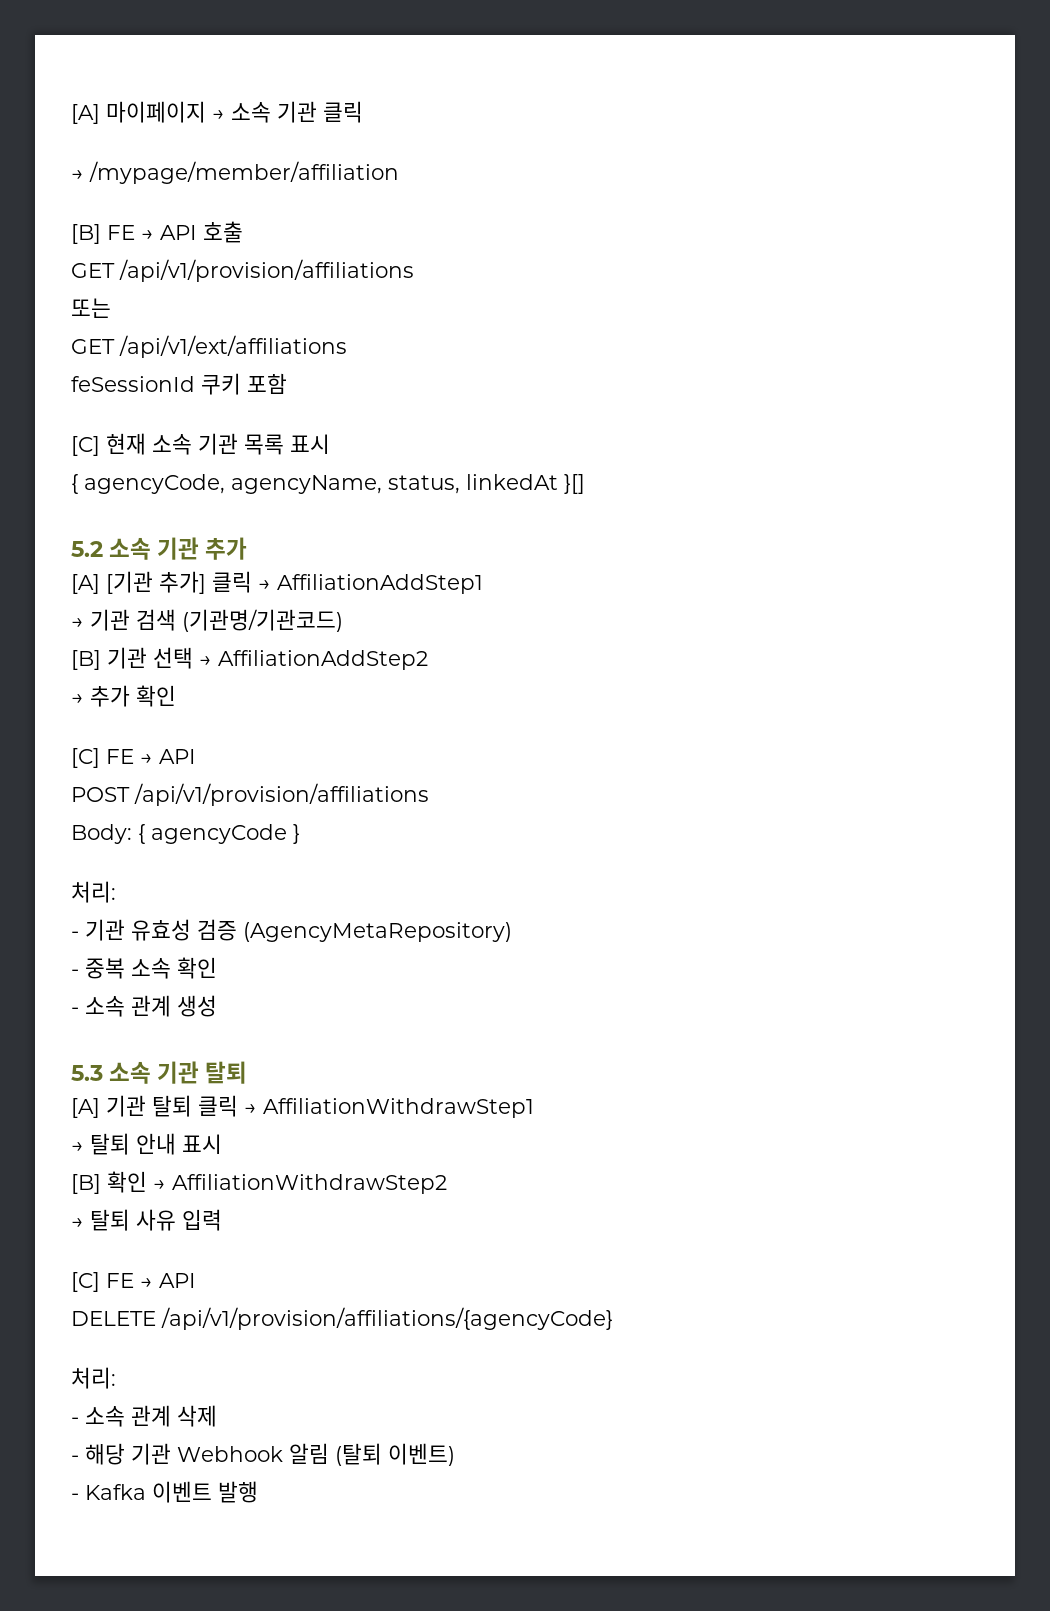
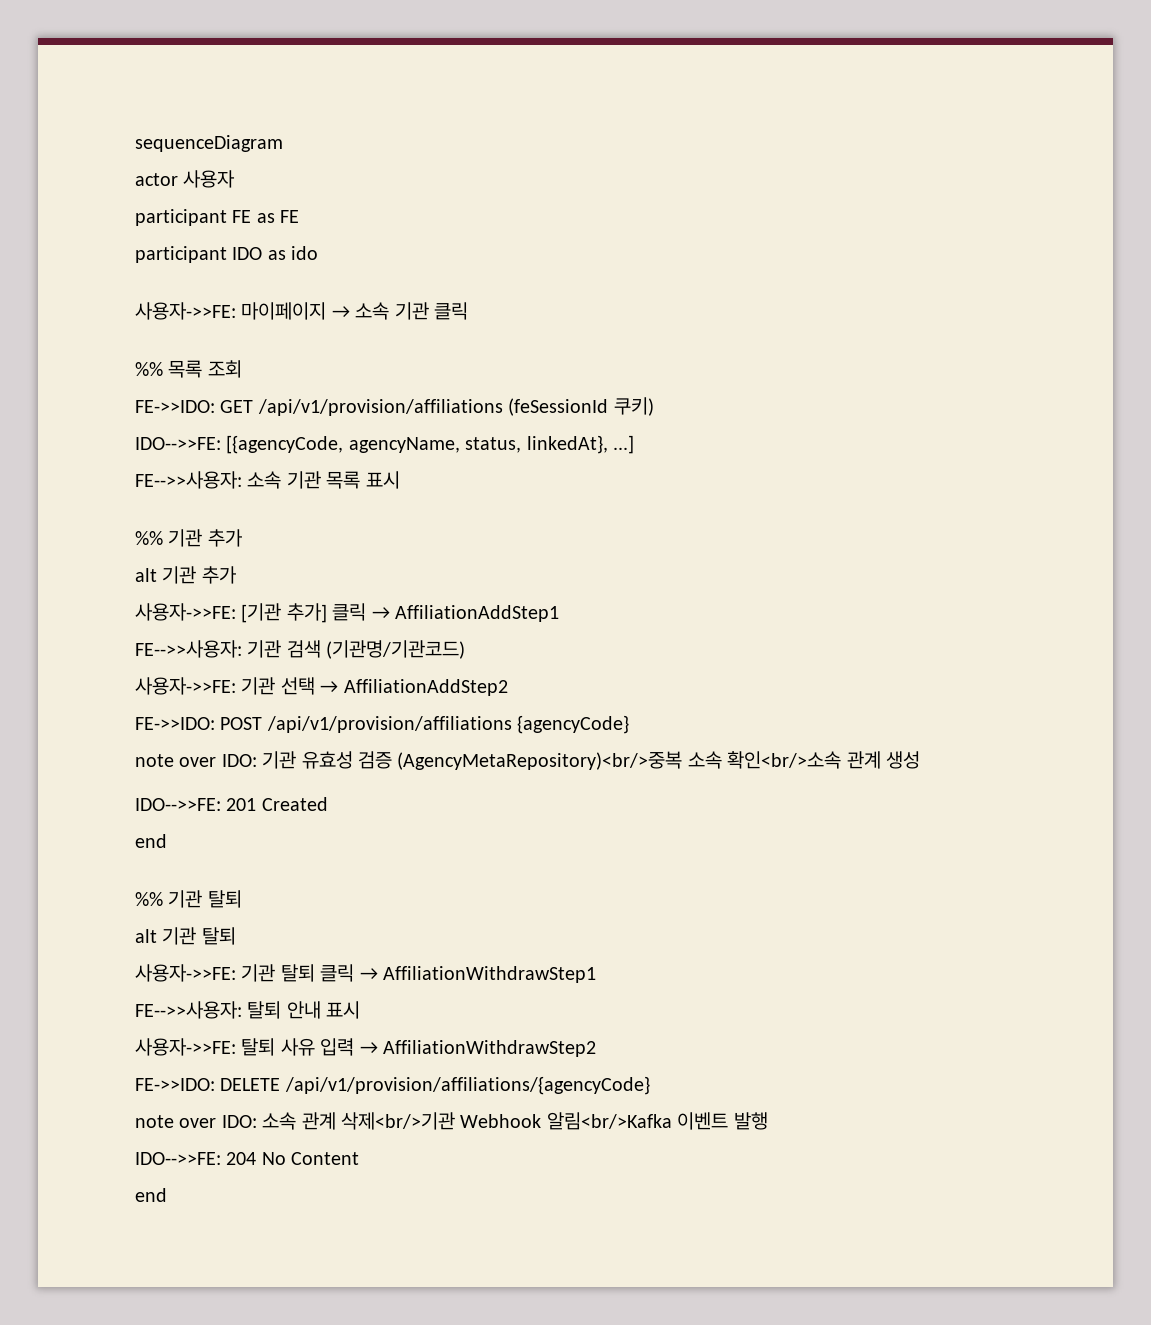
- [A] 마이페이지 → 소속 기관 클릭
+ sequenceDiagram
+ actor 사용자
+ participant FE as FE
+ participant IDO as ido
+ 사용자->>FE: 마이페이지 → 소속 기관 클릭
- → /mypage/member/affiliation
- [B] FE → API 호출
- GET /api/v1/provision/affiliations
- 또는
- GET /api/v1/ext/affiliations
- feSessionId 쿠키 포함
- [C] 현재 소속 기관 목록 표시
- { agencyCode, agencyName, status, linkedAt }[]
- 5.2 소속 기관 추가
- [A] [기관 추가] 클릭 → AffiliationAddStep1
+ %% 목록 조회
+ FE->>IDO: GET /api/v1/provision/affiliations (feSessionId 쿠키)
+ IDO-->>FE: [{agencyCode, agencyName, status, linkedAt}, ...]
+ FE-->>사용자: 소속 기관 목록 표시
+ %% 기관 추가
+ alt 기관 추가
+ 사용자->>FE: [기관 추가] 클릭 → AffiliationAddStep1
- → 기관 검색 (기관명/기관코드)
+ FE-->>사용자: 기관 검색 (기관명/기관코드)
- [B] 기관 선택 → AffiliationAddStep2
+ 사용자->>FE: 기관 선택 → AffiliationAddStep2
- → 추가 확인
- [C] FE → API
- POST /api/v1/provision/affiliations
- Body: { agencyCode }
- 처리:
- - 기관 유효성 검증 (AgencyMetaRepository)
- - 중복 소속 확인
- - 소속 관계 생성
- 5.3 소속 기관 탈퇴
- [A] 기관 탈퇴 클릭 → AffiliationWithdrawStep1
+ FE->>IDO: POST /api/v1/provision/affiliations {agencyCode}
+ note over IDO: 기관 유효성 검증 (AgencyMetaRepository)<br/>중복 소속 확인<br/>소속 관계 생성
+ IDO-->>FE: 201 Created
+ end
+ %% 기관 탈퇴
+ alt 기관 탈퇴
+ 사용자->>FE: 기관 탈퇴 클릭 → AffiliationWithdrawStep1
- → 탈퇴 안내 표시
+ FE-->>사용자: 탈퇴 안내 표시
- [B] 확인 → AffiliationWithdrawStep2
- → 탈퇴 사유 입력
- [C] FE → API
- DELETE /api/v1/provision/affiliations/{agencyCode}
- 처리:
- - 소속 관계 삭제
- - 해당 기관 Webhook 알림 (탈퇴 이벤트)
- - Kafka 이벤트 발행
+ 사용자->>FE: 탈퇴 사유 입력 → AffiliationWithdrawStep2
+ FE->>IDO: DELETE /api/v1/provision/affiliations/{agencyCode}
+ note over IDO: 소속 관계 삭제<br/>기관 Webhook 알림<br/>Kafka 이벤트 발행
+ IDO-->>FE: 204 No Content
+ end

